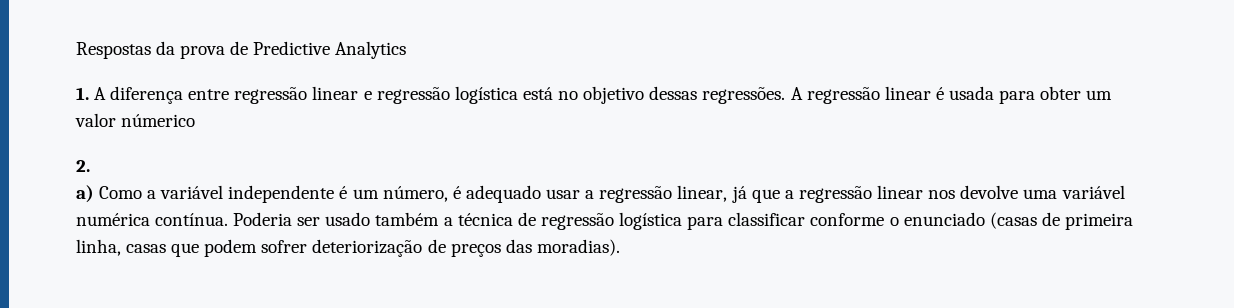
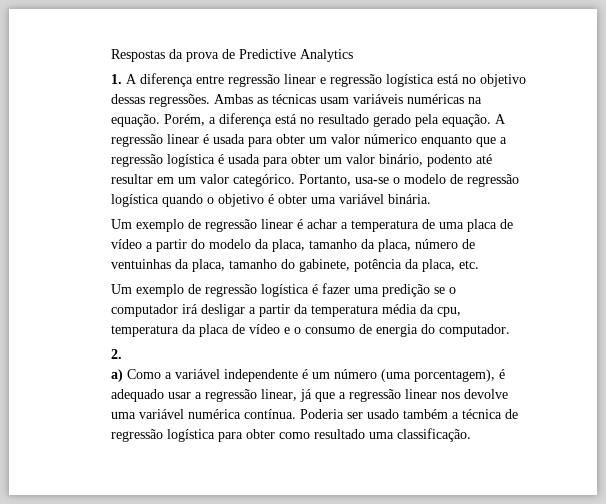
+ Ambas as técnicas usam variáveis numéricas na equação. Porém, a diferença está no resultado gerado pela equação.
- A regressão linear é usada para obter um valor númerico
+ A regressão linear é usada para obter um valor númerico enquanto que a regressão logística é usada para obter um valor binário, podento até resultar em um valor categórico. Portanto, usa-se o modelo de regressão logística quando o objetivo é obter uma variável binária.
+ Um exemplo de regressão linear é achar a temperatura de uma placa de vídeo a partir do modelo da placa, tamanho da placa, número de ventuinhas da placa, tamanho do gabinete, potência da placa, etc.
+ Um exemplo de regressão logística é fazer uma predição se o computador irá desligar a partir da temperatura média da cpu, temperatura da placa de vídeo e o consumo de energia do computador.
- a) Como a variável independente é um número, é adequado usar a regressão linear, já que a regressão linear nos devolve uma variável numérica contínua.
+ a) Como a variável independente é um número (uma porcentagem), é adequado usar a regressão linear, já que a regressão linear nos devolve uma variável numérica contínua.
- Poderia ser usado também a técnica de regressão logística para classificar conforme o enunciado (casas de primeira linha, casas que podem sofrer deteriorização de preços das moradias).
+ Poderia ser usado também a técnica de regressão logística para obter como resultado uma classificação.

